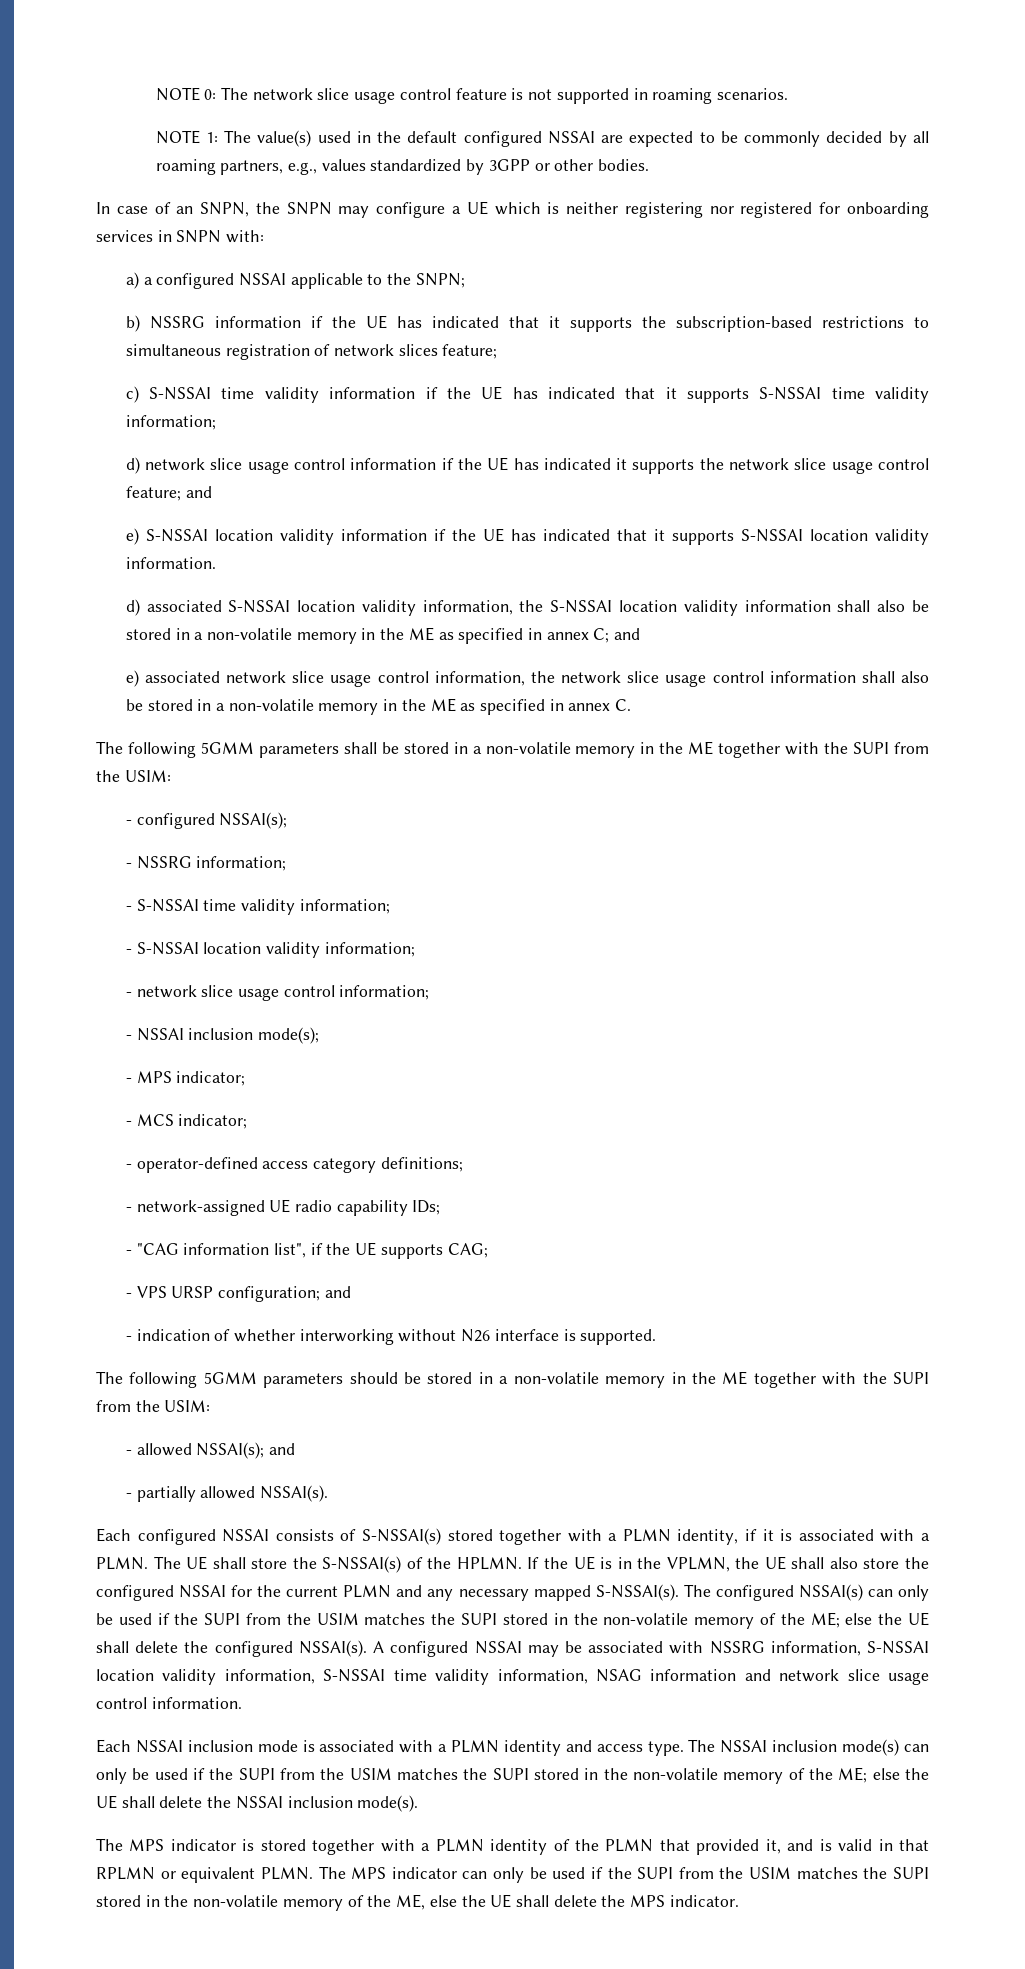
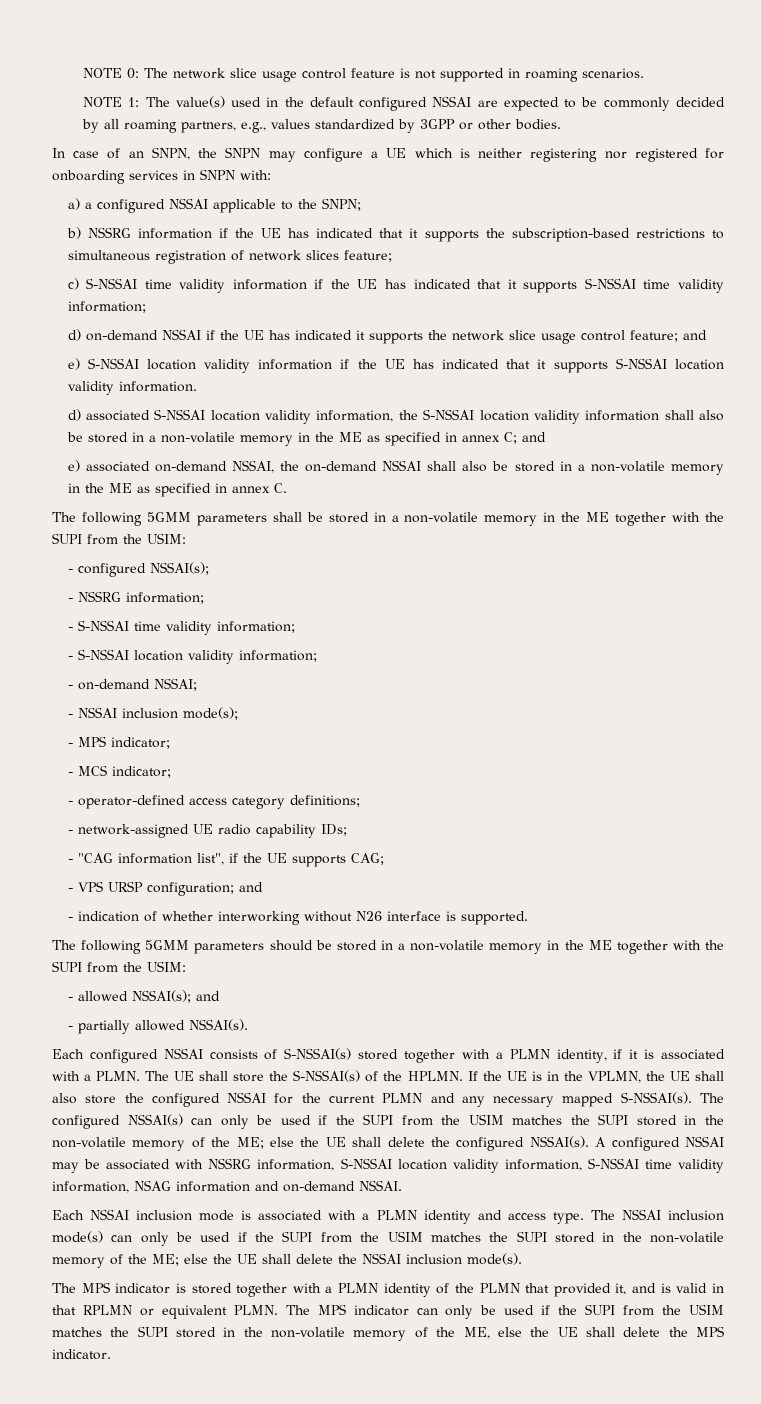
- d) network slice usage control information if the UE has indicated it supports the network slice usage control feature; and
+ d) on-demand NSSAI if the UE has indicated it supports the network slice usage control feature; and
- e) associated network slice usage control information, the network slice usage control information shall also be stored in a non-volatile memory in the ME as specified in annex C.
+ e) associated on-demand NSSAI, the on-demand NSSAI shall also be stored in a non-volatile memory in the ME as specified in annex C.
- - network slice usage control information;
+ - on-demand NSSAI;
- A configured NSSAI may be associated with NSSRG information, S-NSSAI location validity information, S-NSSAI time validity information, NSAG information and network slice usage control information.
+ A configured NSSAI may be associated with NSSRG information, S-NSSAI location validity information, S-NSSAI time validity information, NSAG information and on-demand NSSAI.

